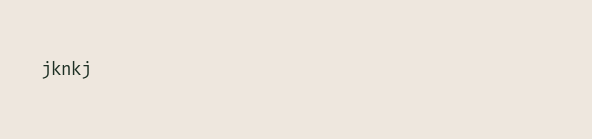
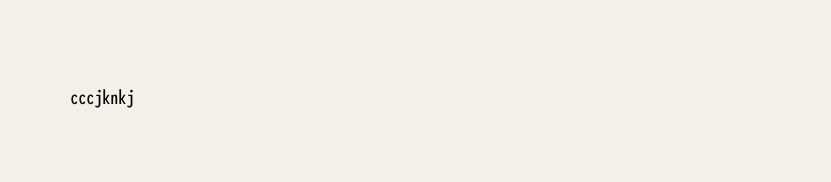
- jknkj
+ cccjknkj

